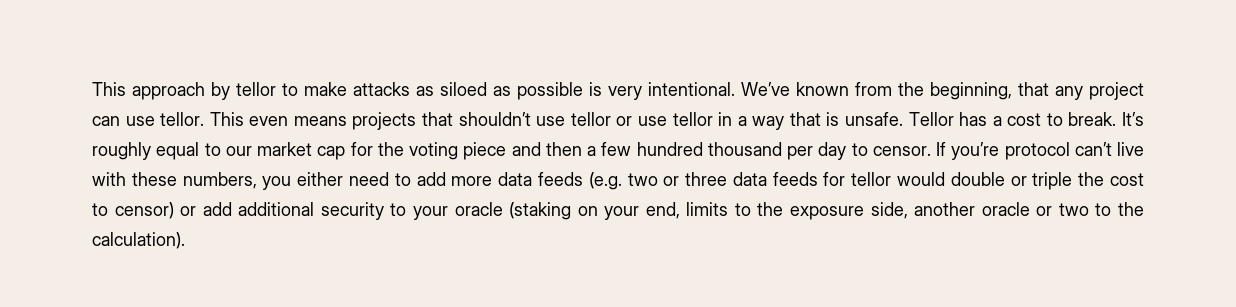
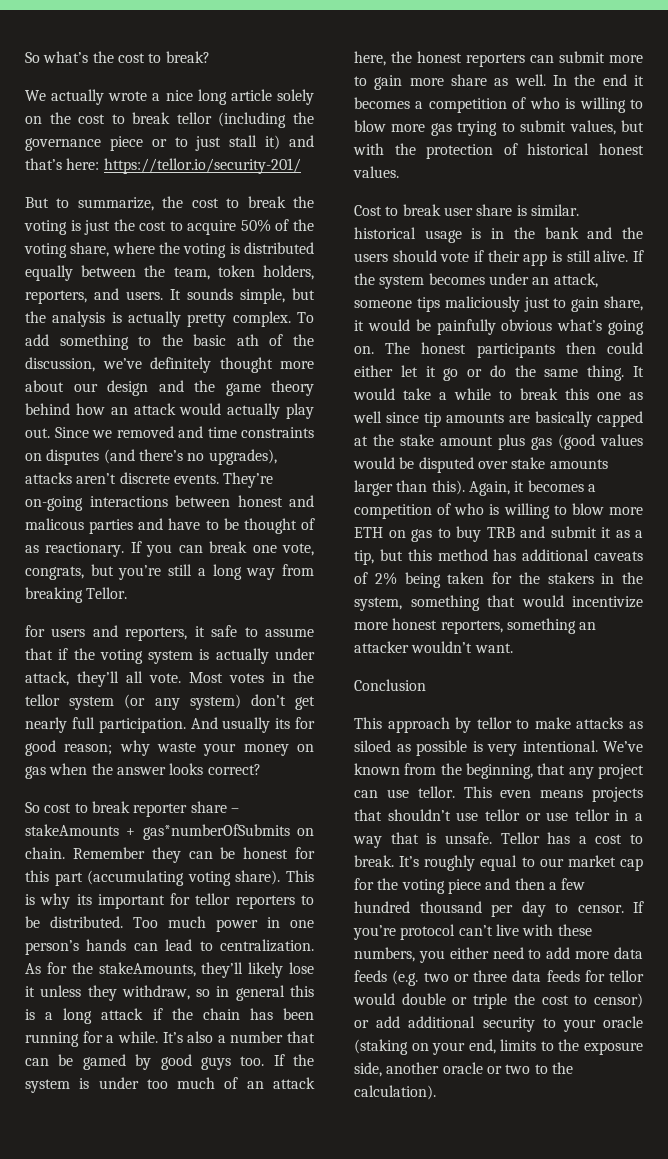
+ So what’s the cost to break?
+ We actually wrote a nice long article solely on the cost to break tellor (including the governance piece or to just stall it) and that’s here: https://tellor.io/security-201/
+ But to summarize, the cost to break the voting is just the cost to acquire 50% of the voting share, where the voting is distributed equally between the team, token holders, reporters, and users. It sounds simple, but the analysis is actually pretty complex. To add something to the basic ath of the discussion, we’ve definitely thought more about our design and the game theory behind how an attack would actually play out. Since we removed and time constraints on disputes (and there’s no upgrades), attacks aren’t discrete events. They’re on-going interactions between honest and malicous parties and have to be thought of as reactionary. If you can break one vote, congrats, but you’re still a long way from breaking Tellor.
+ for users and reporters, it safe to assume that if the voting system is actually under attack, they’ll all vote. Most votes in the tellor system (or any system) don’t get nearly full participation. And usually its for good reason; why waste your money on gas when the answer looks correct?
+ So cost to break reporter share – stakeAmounts + gas*numberOfSubmits on chain. Remember they can be honest for this part (accumulating voting share). This is why its important for tellor reporters to be distributed. Too much power in one person’s hands can lead to centralization. As for the stakeAmounts, they’ll likely lose it unless they withdraw, so in general this is a long attack if the chain has been running for a while. It’s also a number that can be gamed by good guys too. If the system is under too much of an attack here, the honest reporters can submit more to gain more share as well. In the end it becomes a competition of who is willing to blow more gas trying to submit values, but with the protection of historical honest values.
+ Cost to break user share is similar. historical usage is in the bank and the users should vote if their app is still alive. If the system becomes under an attack, someone tips maliciously just to gain share, it would be painfully obvious what’s going on. The honest participants then could either let it go or do the same thing. It would take a while to break this one as well since tip amounts are basically capped at the stake amount plus gas (good values would be disputed over stake amounts larger than this). Again, it becomes a competition of who is willing to blow more ETH on gas to buy TRB and submit it as a tip, but this method has additional caveats of 2% being taken for the stakers in the system, something that would incentivize more honest reporters, something an attacker wouldn’t want.
+ Conclusion

